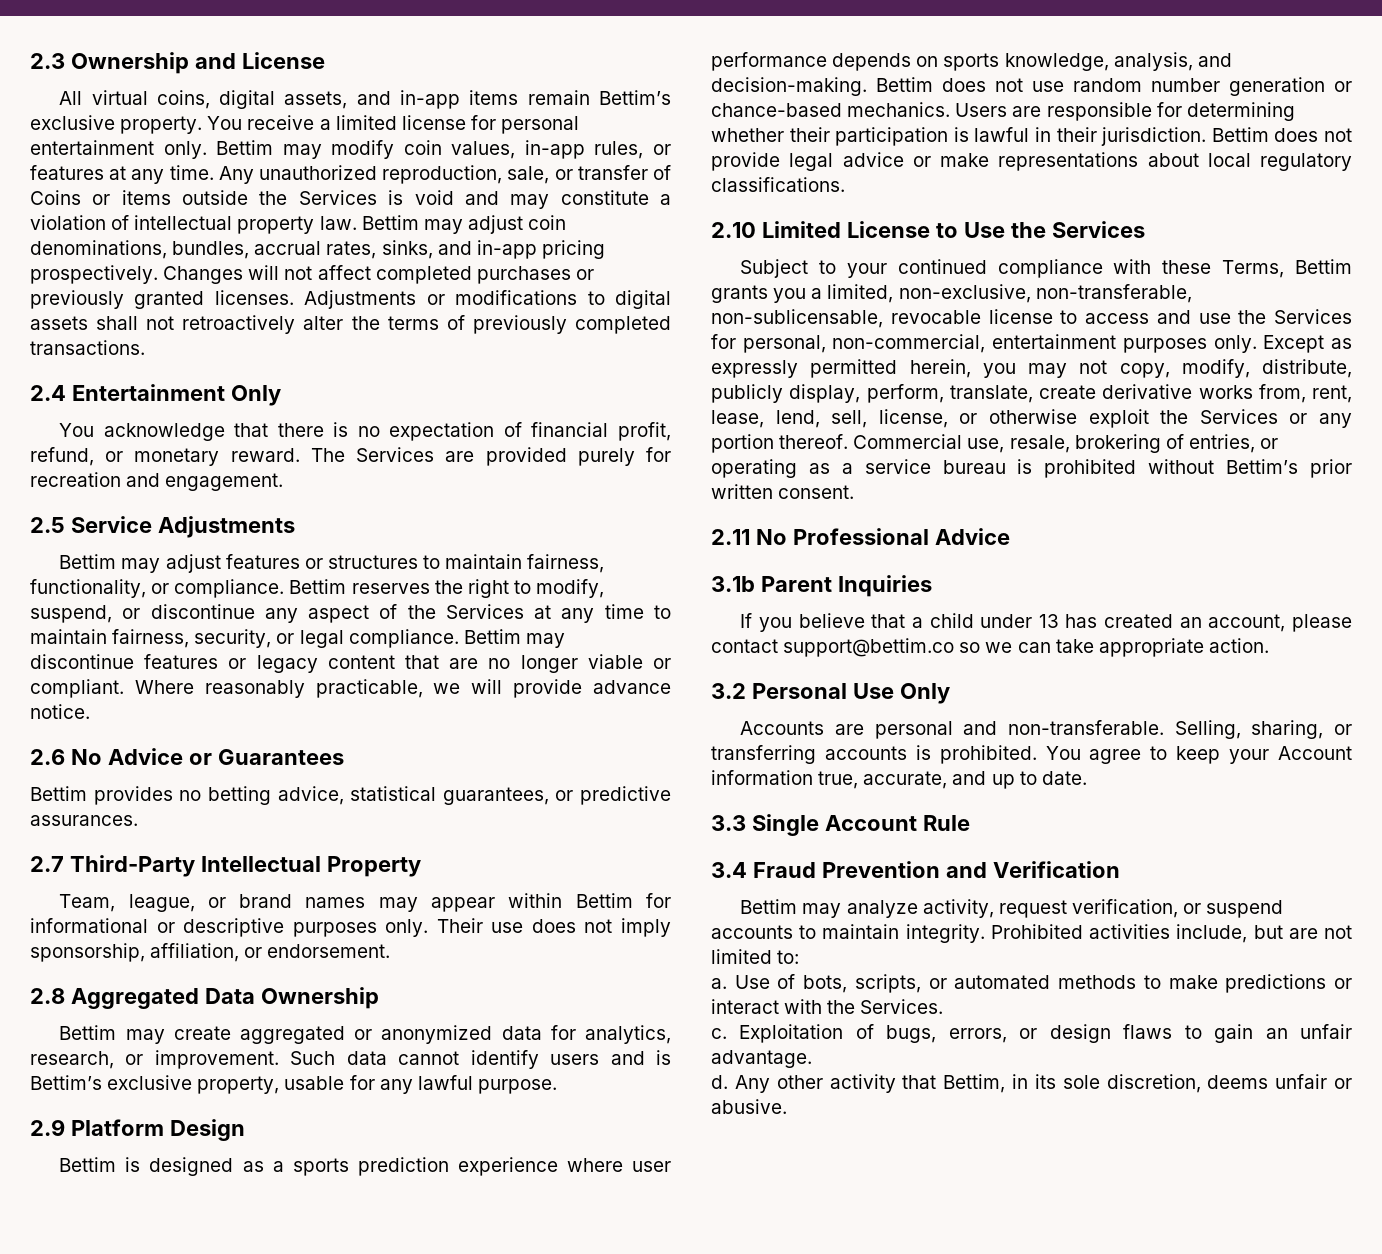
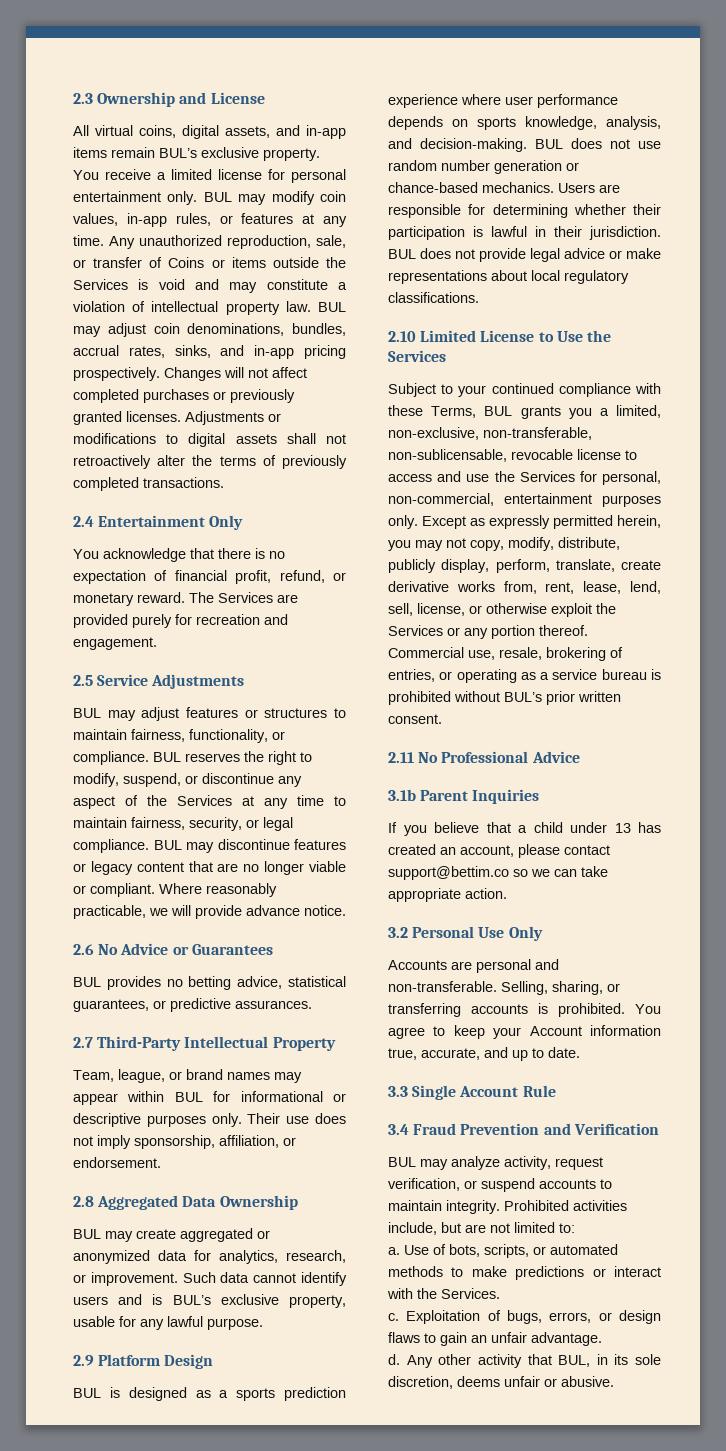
- All virtual coins, digital assets, and in-app items remain Bettim’s exclusive property.
+ All virtual coins, digital assets, and in-app items remain BUL’s exclusive property.
- Bettim may modify coin values, in-app rules, or features at any time.
+ BUL may modify coin values, in-app rules, or features at any time.
- Bettim may adjust coin denominations, bundles, accrual rates, sinks, and in-app pricing prospectively.
+ BUL may adjust coin denominations, bundles, accrual rates, sinks, and in-app pricing prospectively.
- Bettim may adjust features or structures to maintain fairness, functionality, or compliance.
+ BUL may adjust features or structures to maintain fairness, functionality, or compliance.
- Bettim reserves the right to modify, suspend, or discontinue any aspect of the Services at any time to maintain fairness, security, or legal compliance.
+ BUL reserves the right to modify, suspend, or discontinue any aspect of the Services at any time to maintain fairness, security, or legal compliance.
- Bettim may discontinue features or legacy content that are no longer viable or compliant.
+ BUL may discontinue features or legacy content that are no longer viable or compliant.
- Bettim provides no betting advice, statistical guarantees, or predictive assurances.
+ BUL provides no betting advice, statistical guarantees, or predictive assurances.
- Team, league, or brand names may appear within Bettim for informational or descriptive purposes only.
+ Team, league, or brand names may appear within BUL for informational or descriptive purposes only.
- Bettim may create aggregated or anonymized data for analytics, research, or improvement.
+ BUL may create aggregated or anonymized data for analytics, research, or improvement.
- Such data cannot identify users and is Bettim’s exclusive property, usable for any lawful purpose.
+ Such data cannot identify users and is BUL’s exclusive property, usable for any lawful purpose.
- Bettim is designed as a sports prediction experience where user performance depends on sports knowledge, analysis, and decision-making.
+ BUL is designed as a sports prediction experience where user performance depends on sports knowledge, analysis, and decision-making.
- Bettim does not use random number generation or chance-based mechanics.
+ BUL does not use random number generation or chance-based mechanics.
- Bettim does not provide legal advice or make representations about local regulatory classifications.
+ BUL does not provide legal advice or make representations about local regulatory classifications.
- Subject to your continued compliance with these Terms, Bettim grants you a limited, non-exclusive, non-transferable, non-sublicensable, revocable license to access and use the Services for personal, non-commercial, entertainment purposes only.
+ Subject to your continued compliance with these Terms, BUL grants you a limited, non-exclusive, non-transferable, non-sublicensable, revocable license to access and use the Services for personal, non-commercial, entertainment purposes only.
- Commercial use, resale, brokering of entries, or operating as a service bureau is prohibited without Bettim’s prior written consent.
+ Commercial use, resale, brokering of entries, or operating as a service bureau is prohibited without BUL’s prior written consent.
- Bettim may analyze activity, request verification, or suspend accounts to maintain integrity.
+ BUL may analyze activity, request verification, or suspend accounts to maintain integrity.
- Any other activity that Bettim, in its sole discretion, deems unfair or abusive.
+ Any other activity that BUL, in its sole discretion, deems unfair or abusive.

